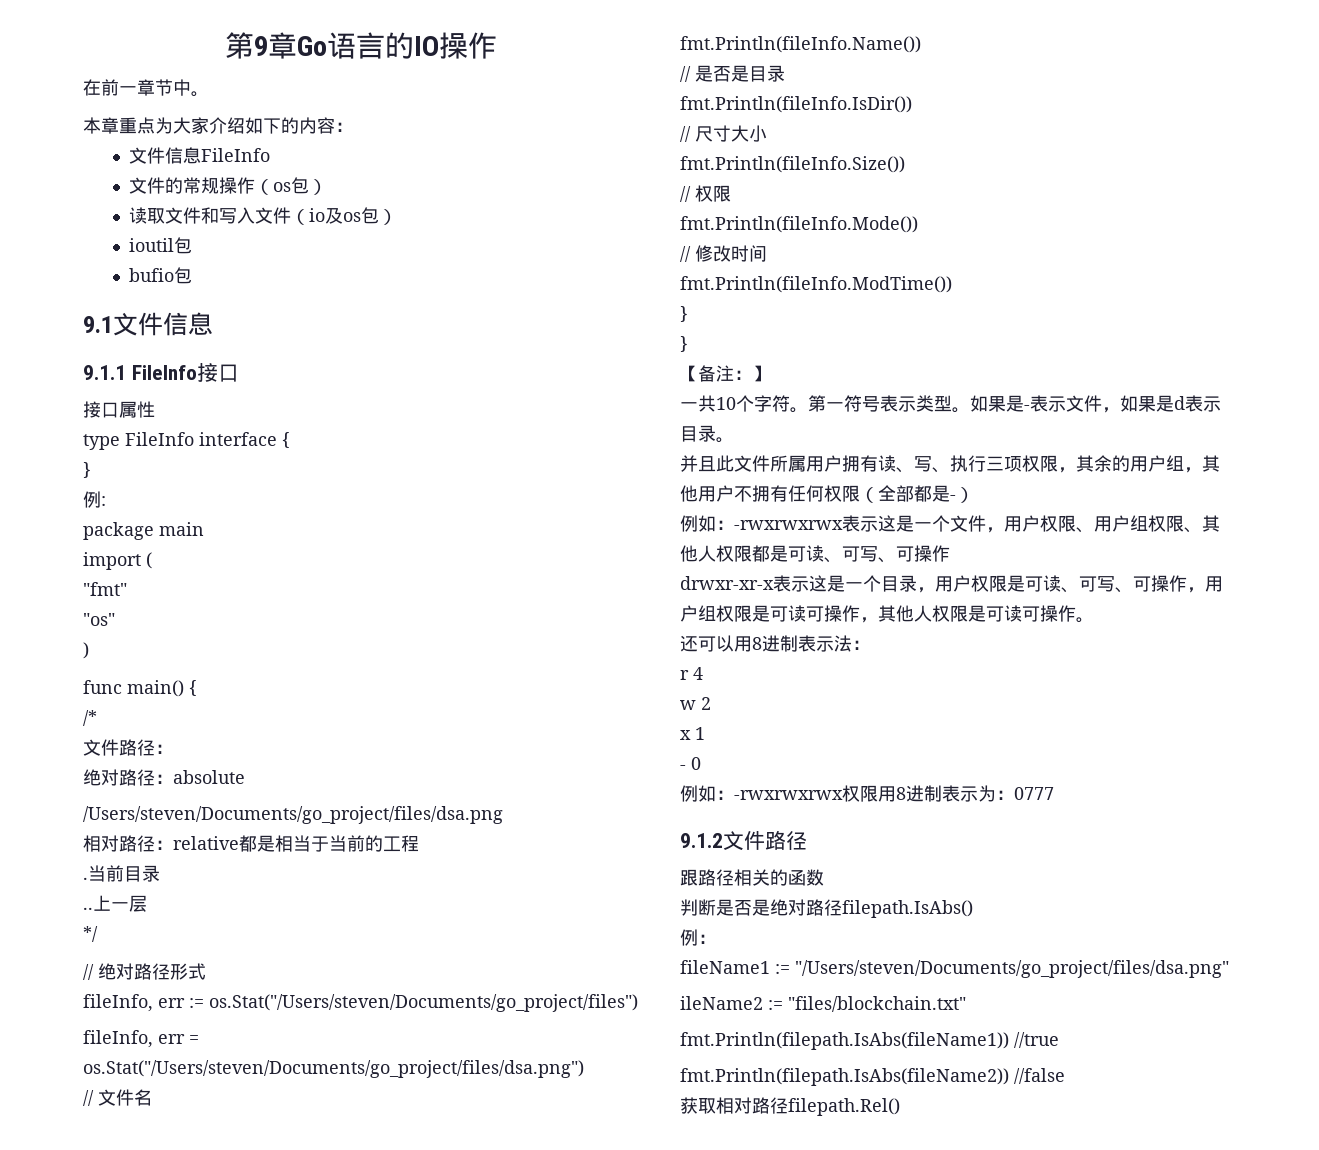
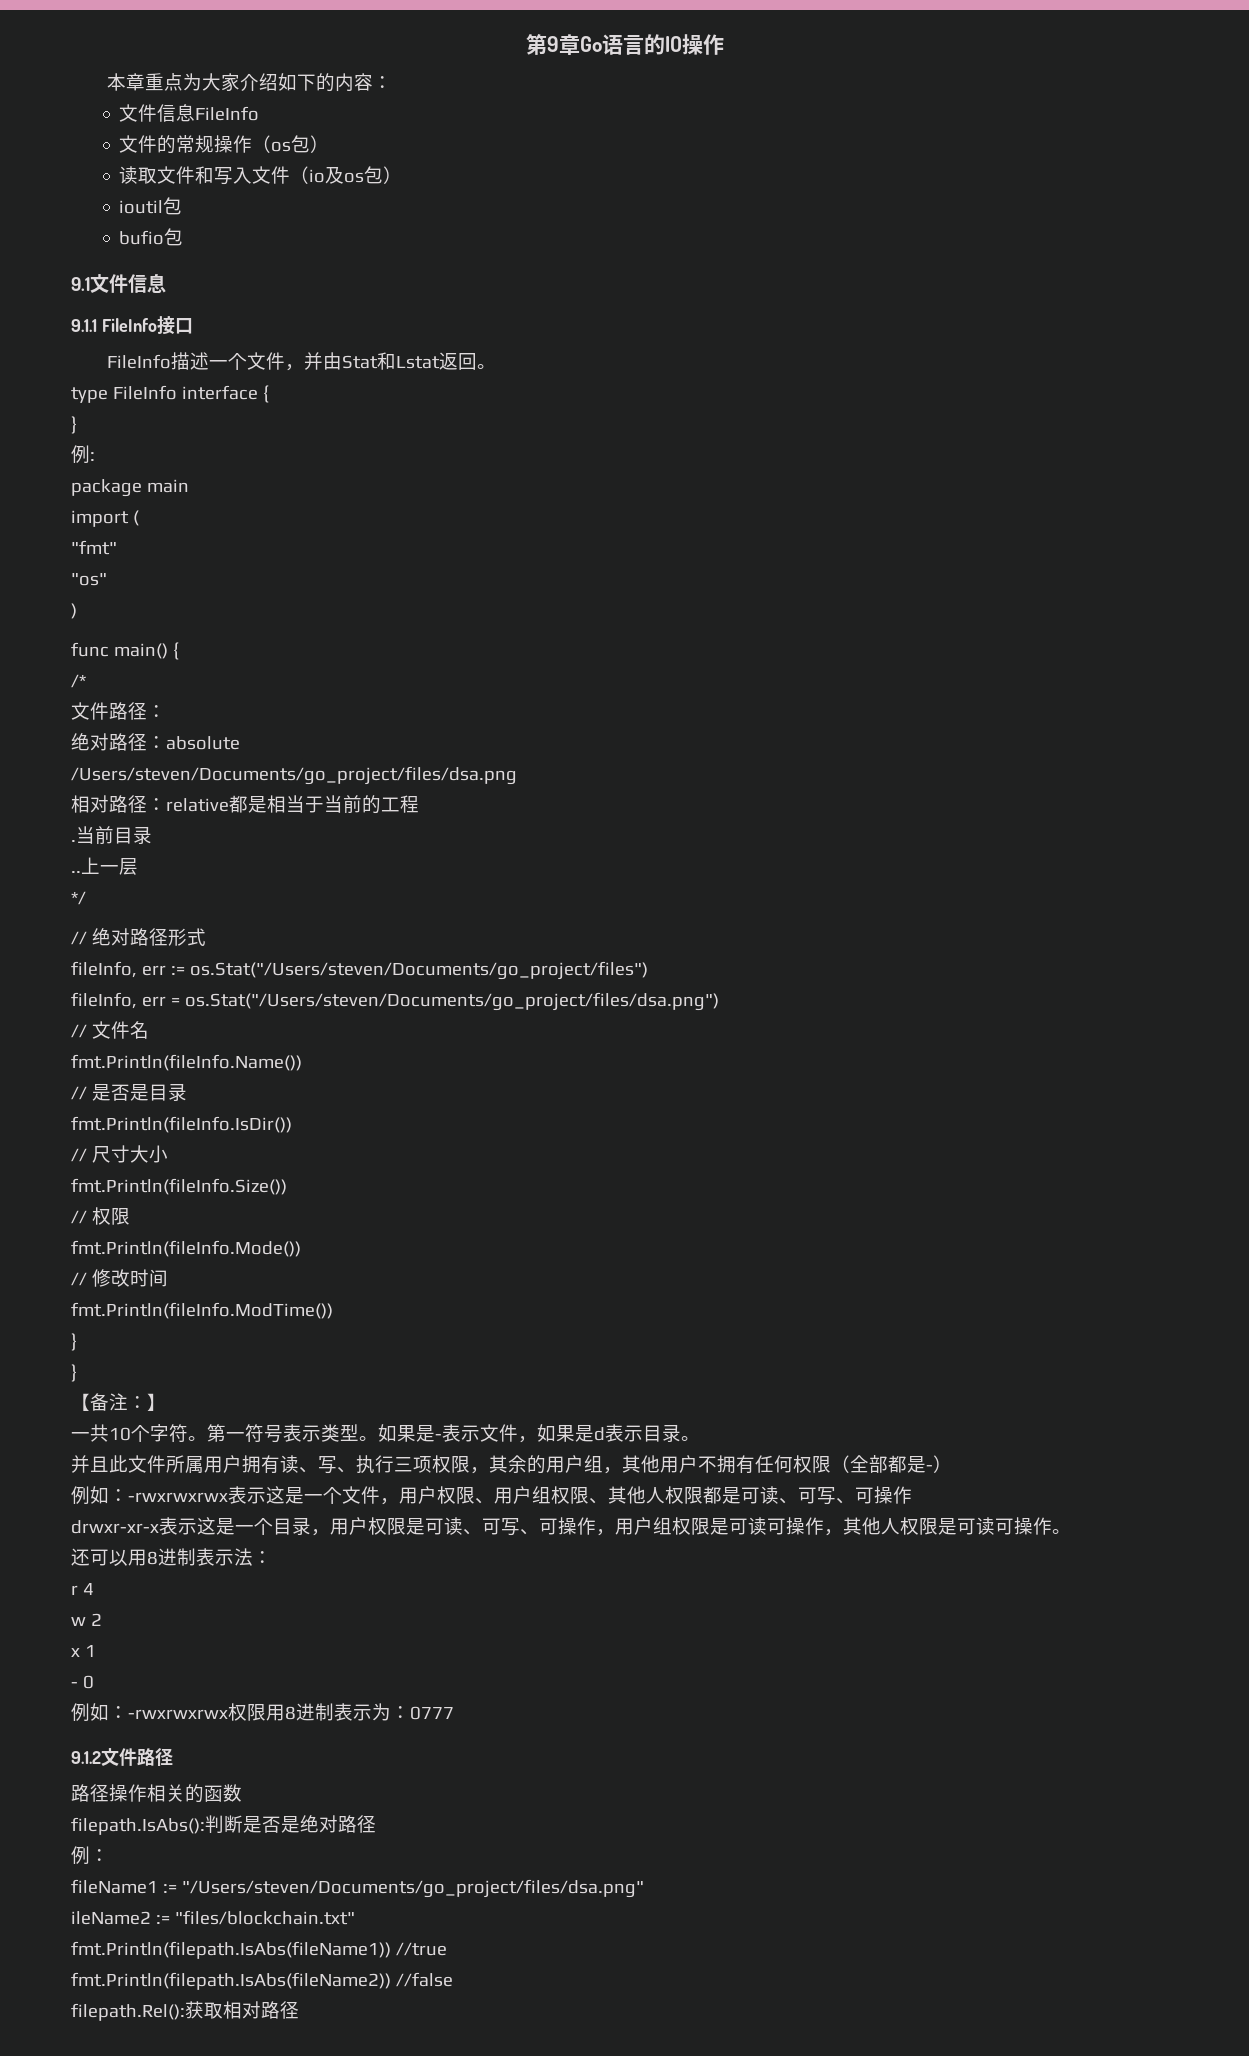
- 在前一章节中。
- 接口属性
+ FileInfo描述一个文件，并由Stat和Lstat返回。
- 跟路径相关的函数
+ 路径操作相关的函数
- 判断是否是绝对路径filepath.IsAbs()
+ filepath.IsAbs():判断是否是绝对路径
- 获取相对路径filepath.Rel()
+ filepath.Rel():获取相对路径

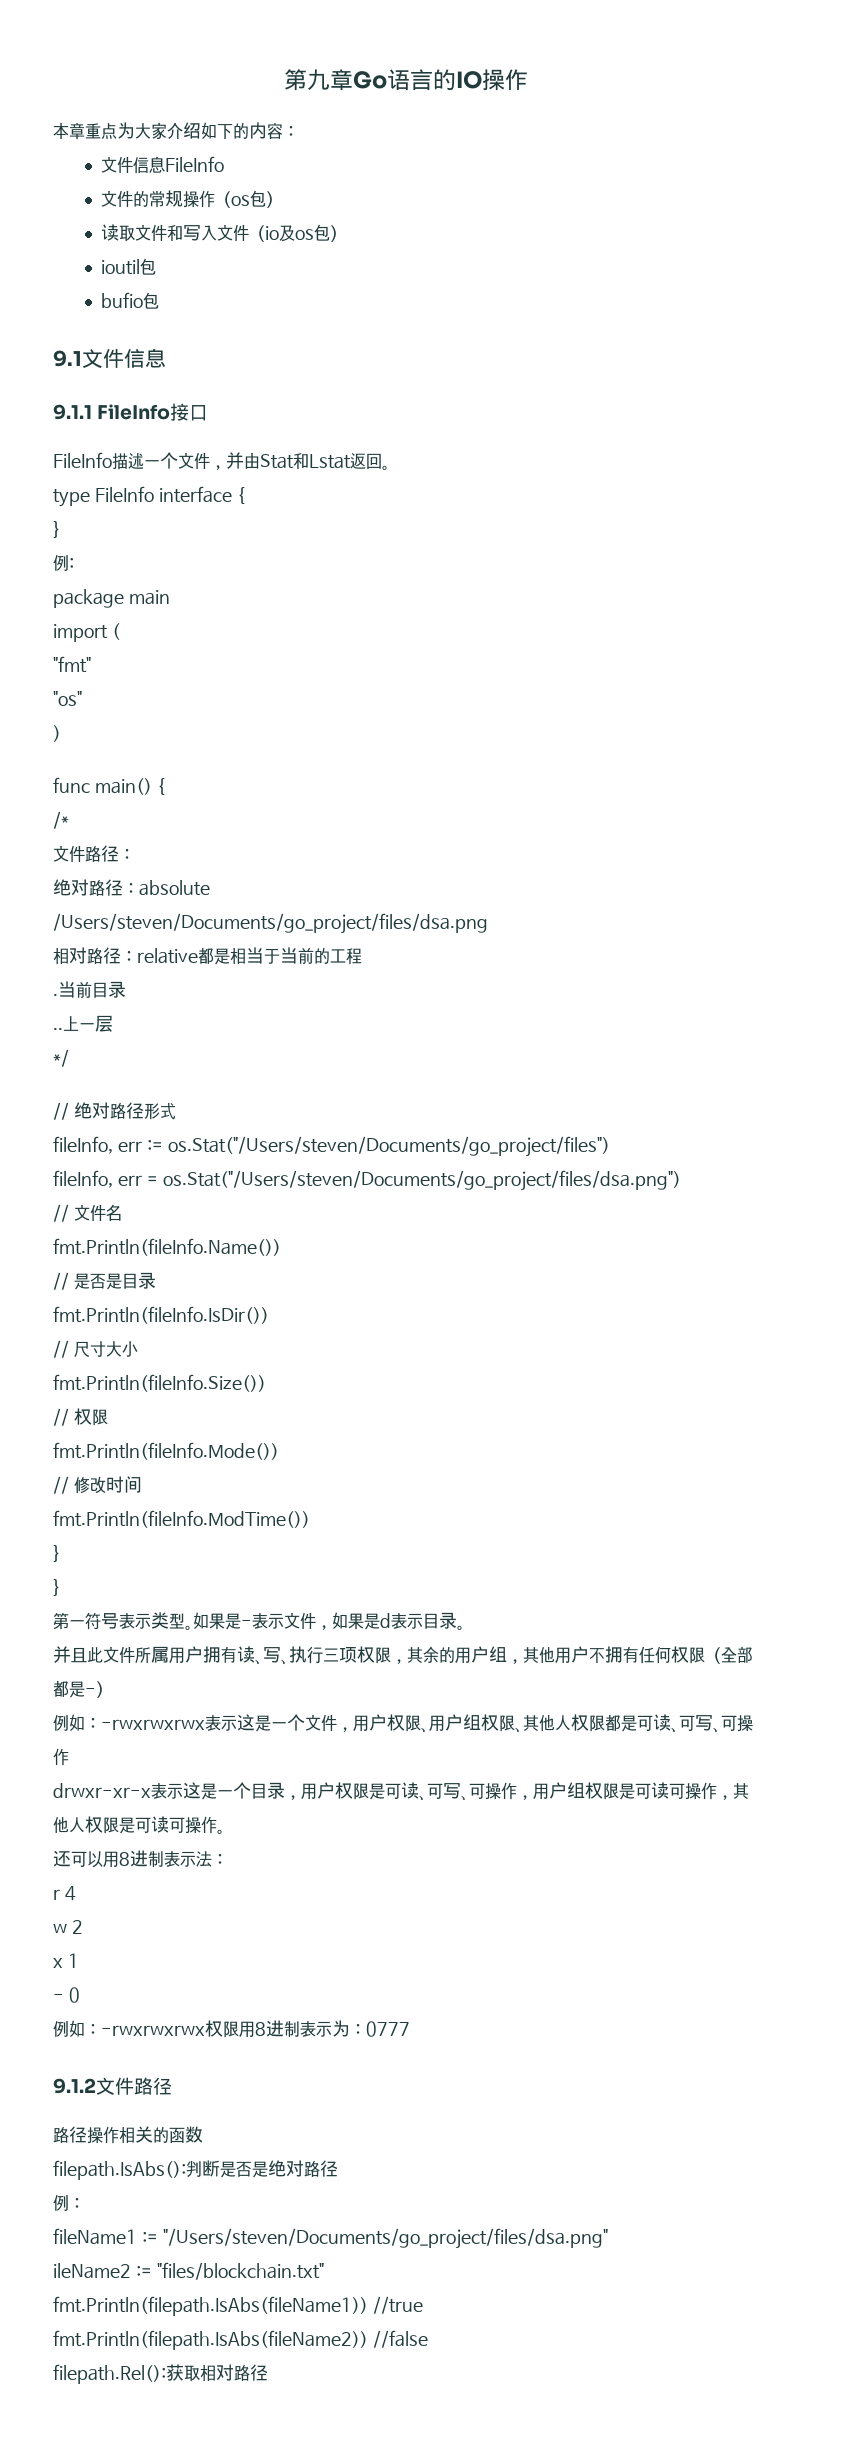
- 第9章Go语言的IO操作
+ 第九章Go语言的IO操作
- 【备注：】
- 一共10个字符。

